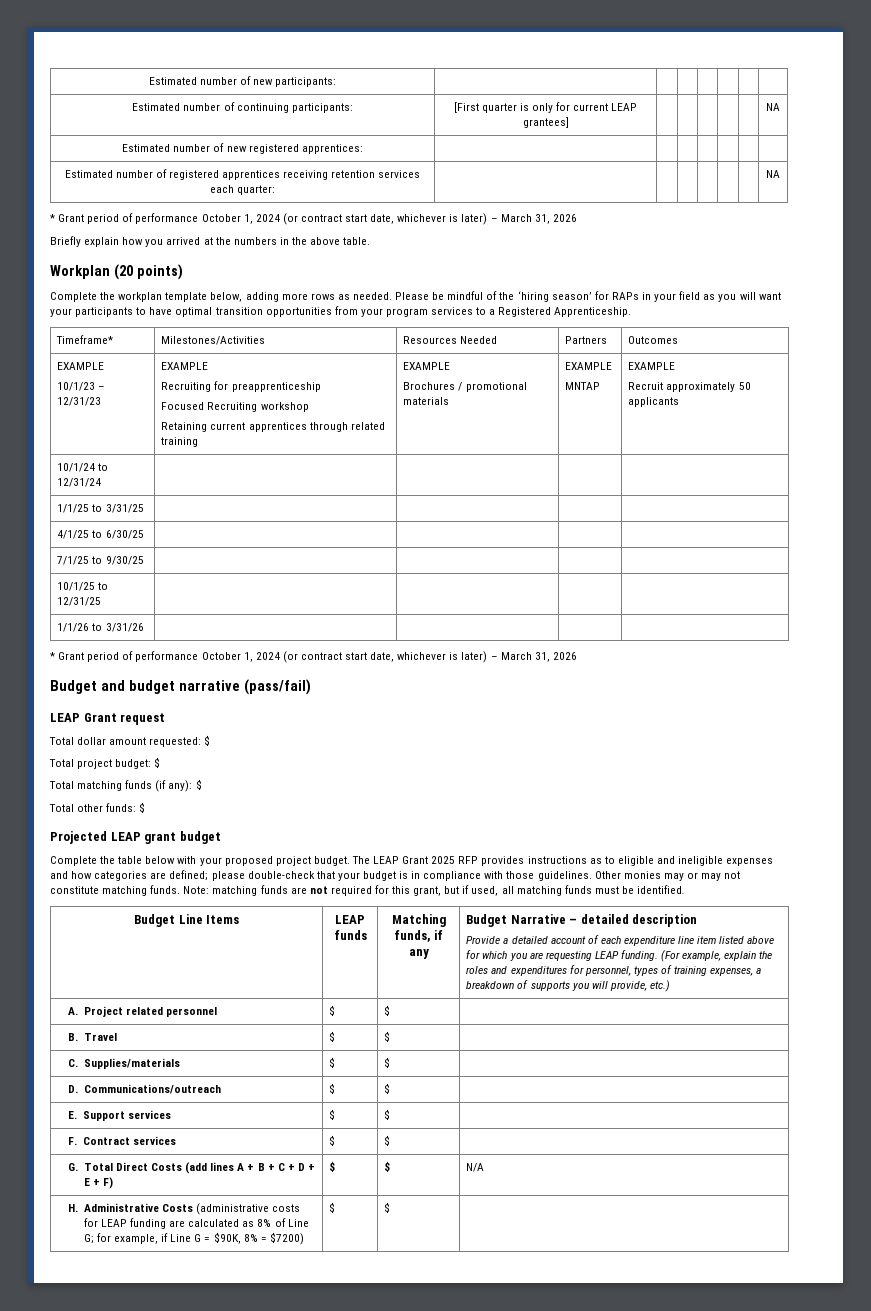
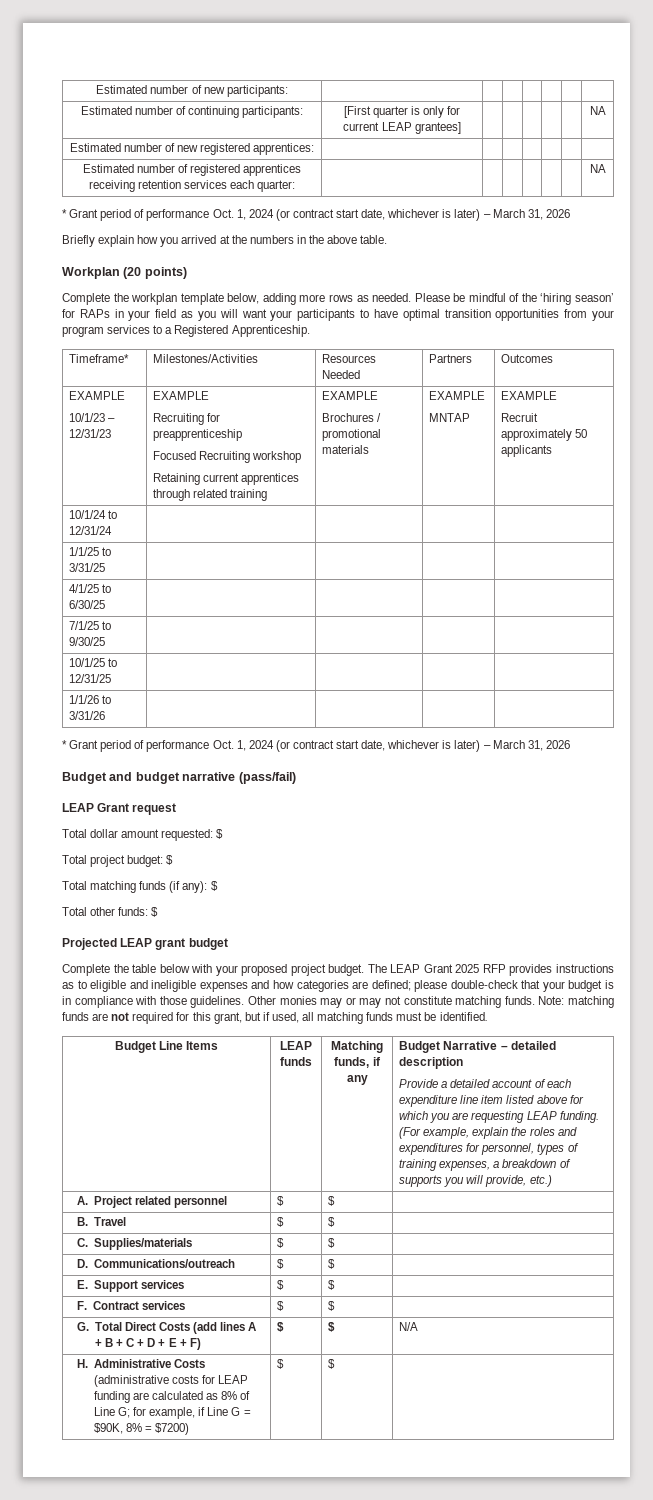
  Estimated number of registered apprentices receiving retention services each quarter: | | | | | | | NA
- * Grant period of performance October 1, 2024 (or contract start date, whichever is later) – March 31, 2026
+ * Grant period of performance Oct. 1, 2024 (or contract start date, whichever is later) – March 31, 2026
  1/1/26 to 3/31/26 | | | |
- * Grant period of performance October 1, 2024 (or contract start date, whichever is later) – March 31, 2026
+ * Grant period of performance Oct. 1, 2024 (or contract start date, whichever is later) – March 31, 2026

